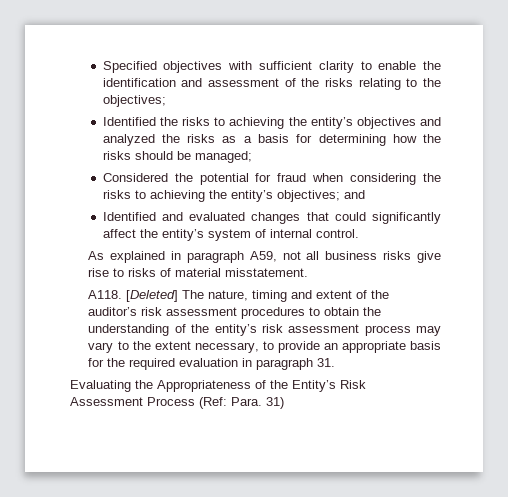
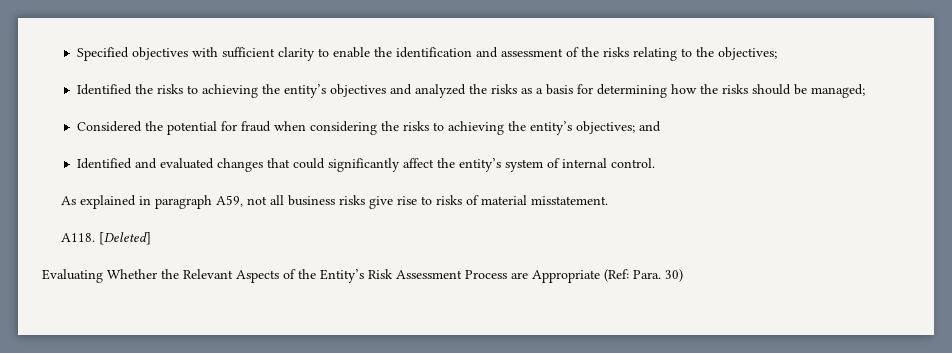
- [Deleted] The nature, timing and extent of the auditor’s risk assessment procedures to obtain the understanding of the entity’s risk assessment process may vary to the extent necessary, to provide an appropriate basis for the required evaluation in paragraph 31.
- Evaluating the Appropriateness of the Entity’s Risk Assessment Process (Ref: Para. 31)
+ [Deleted]
+ Evaluating Whether the Relevant Aspects of the Entity’s Risk Assessment Process are Appropriate (Ref: Para. 30)

